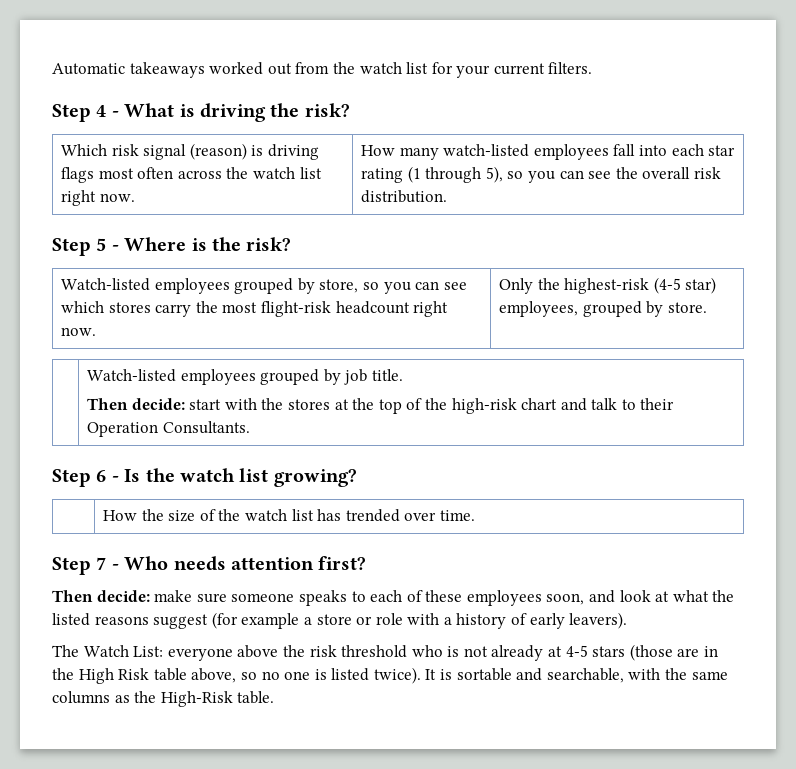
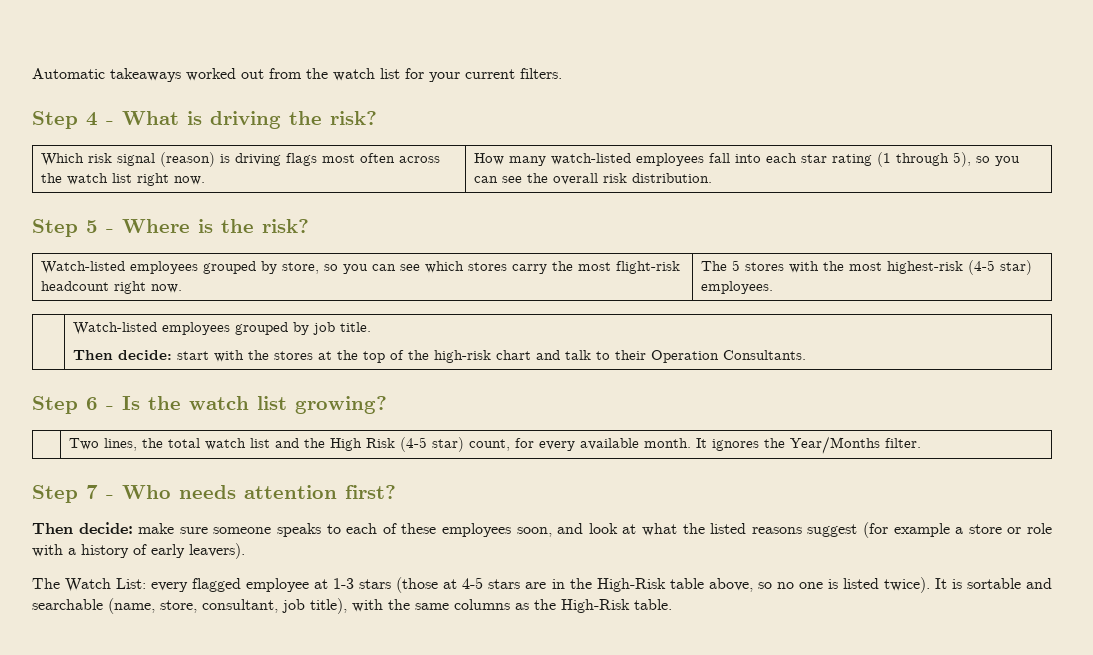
- Watch-listed employees grouped by store, so you can see which stores carry the most flight-risk headcount right now. | Only the highest-risk (4-5 star) employees, grouped by store.
+ Watch-listed employees grouped by store, so you can see which stores carry the most flight-risk headcount right now. | The 5 stores with the most highest-risk (4-5 star) employees.
- | How the size of the watch list has trended over time.
+ | Two lines, the total watch list and the High Risk (4-5 star) count, for every available month. It ignores the Year/Months filter.
- The Watch List: everyone above the risk threshold who is not already at 4-5 stars (those are in the High Risk table above, so no one is listed twice).
+ The Watch List: every flagged employee at 1-3 stars (those at 4-5 stars are in the High-Risk table above, so no one is listed twice).
- It is sortable and searchable, with the same columns as the High-Risk table.
+ It is sortable and searchable (name, store, consultant, job title), with the same columns as the High-Risk table.

